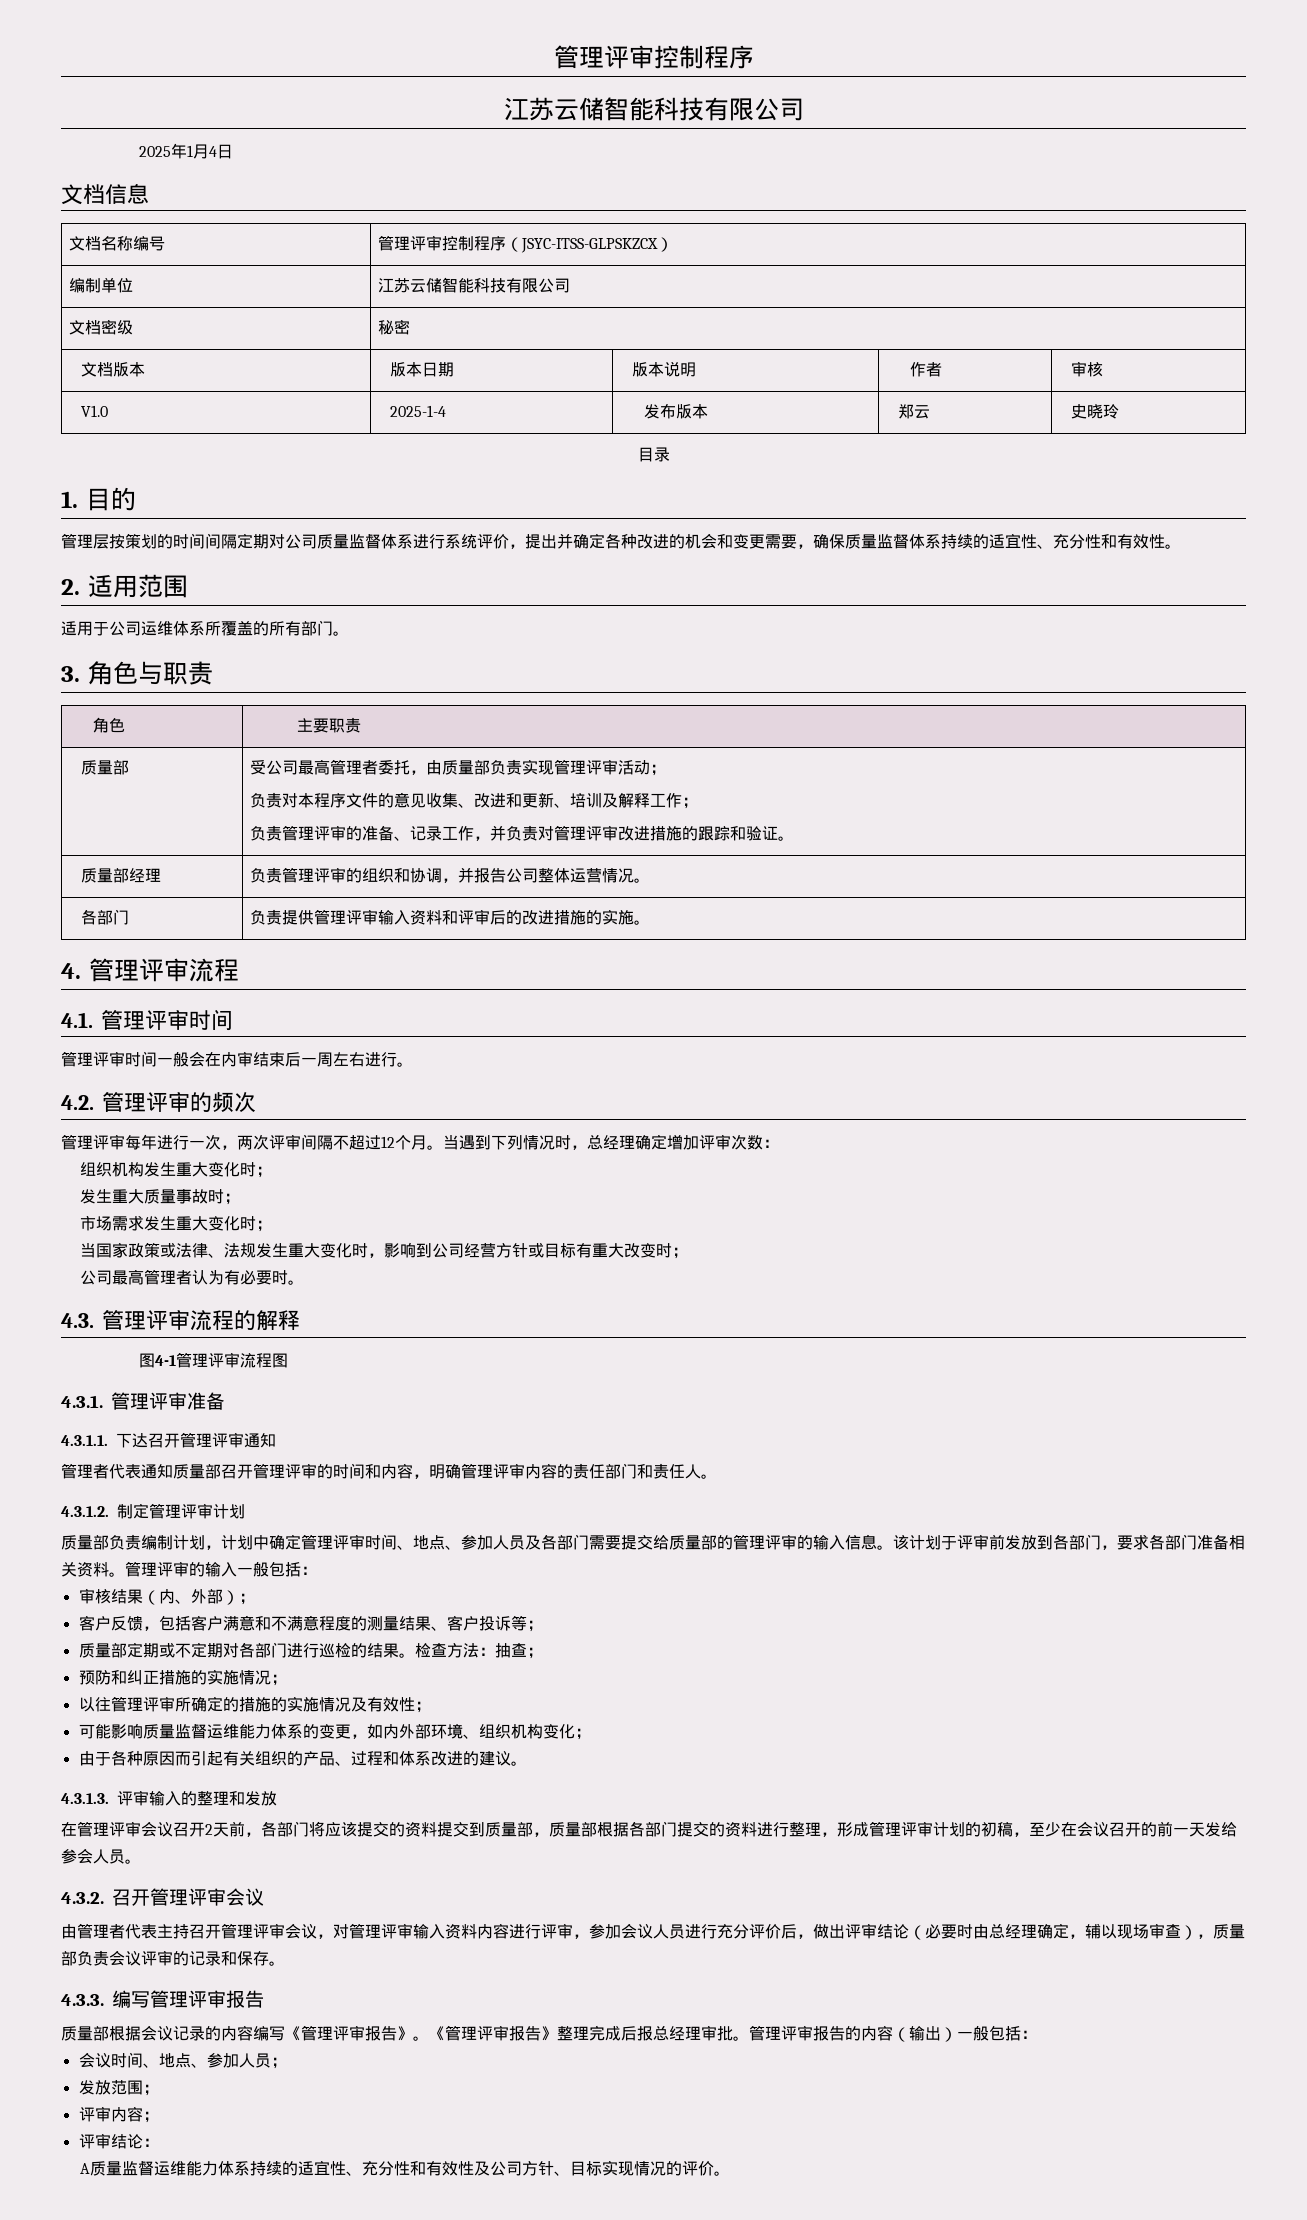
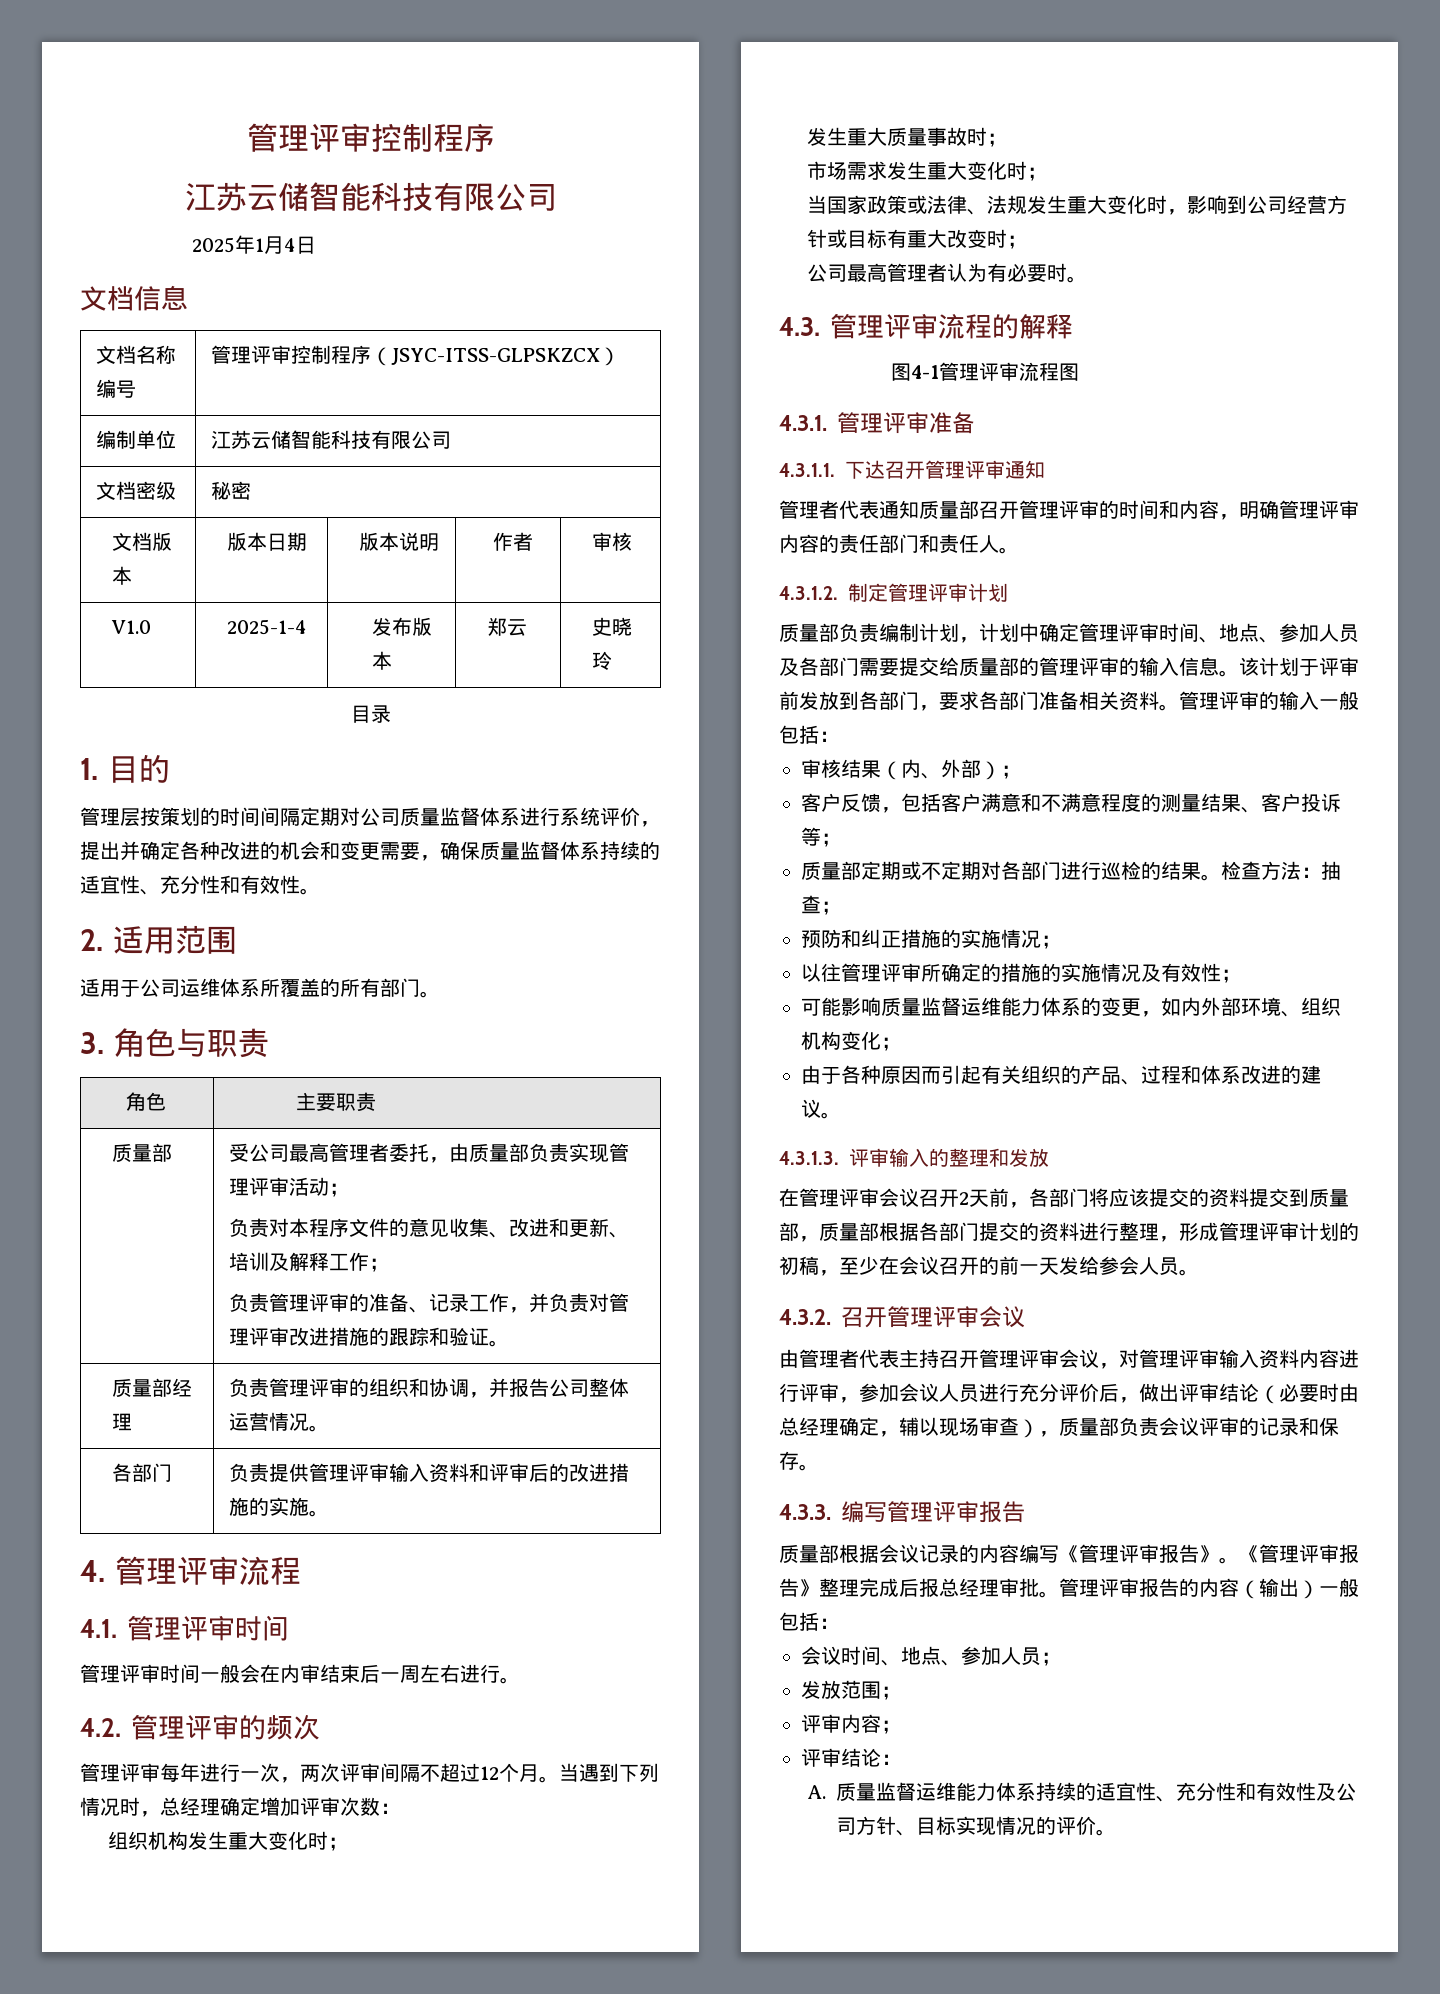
- A质量监督运维能力体系持续的适宜性、充分性和有效性及公司方针、目标实现情况的评价。
+ A.质量监督运维能力体系持续的适宜性、充分性和有效性及公司方针、目标实现情况的评价。

